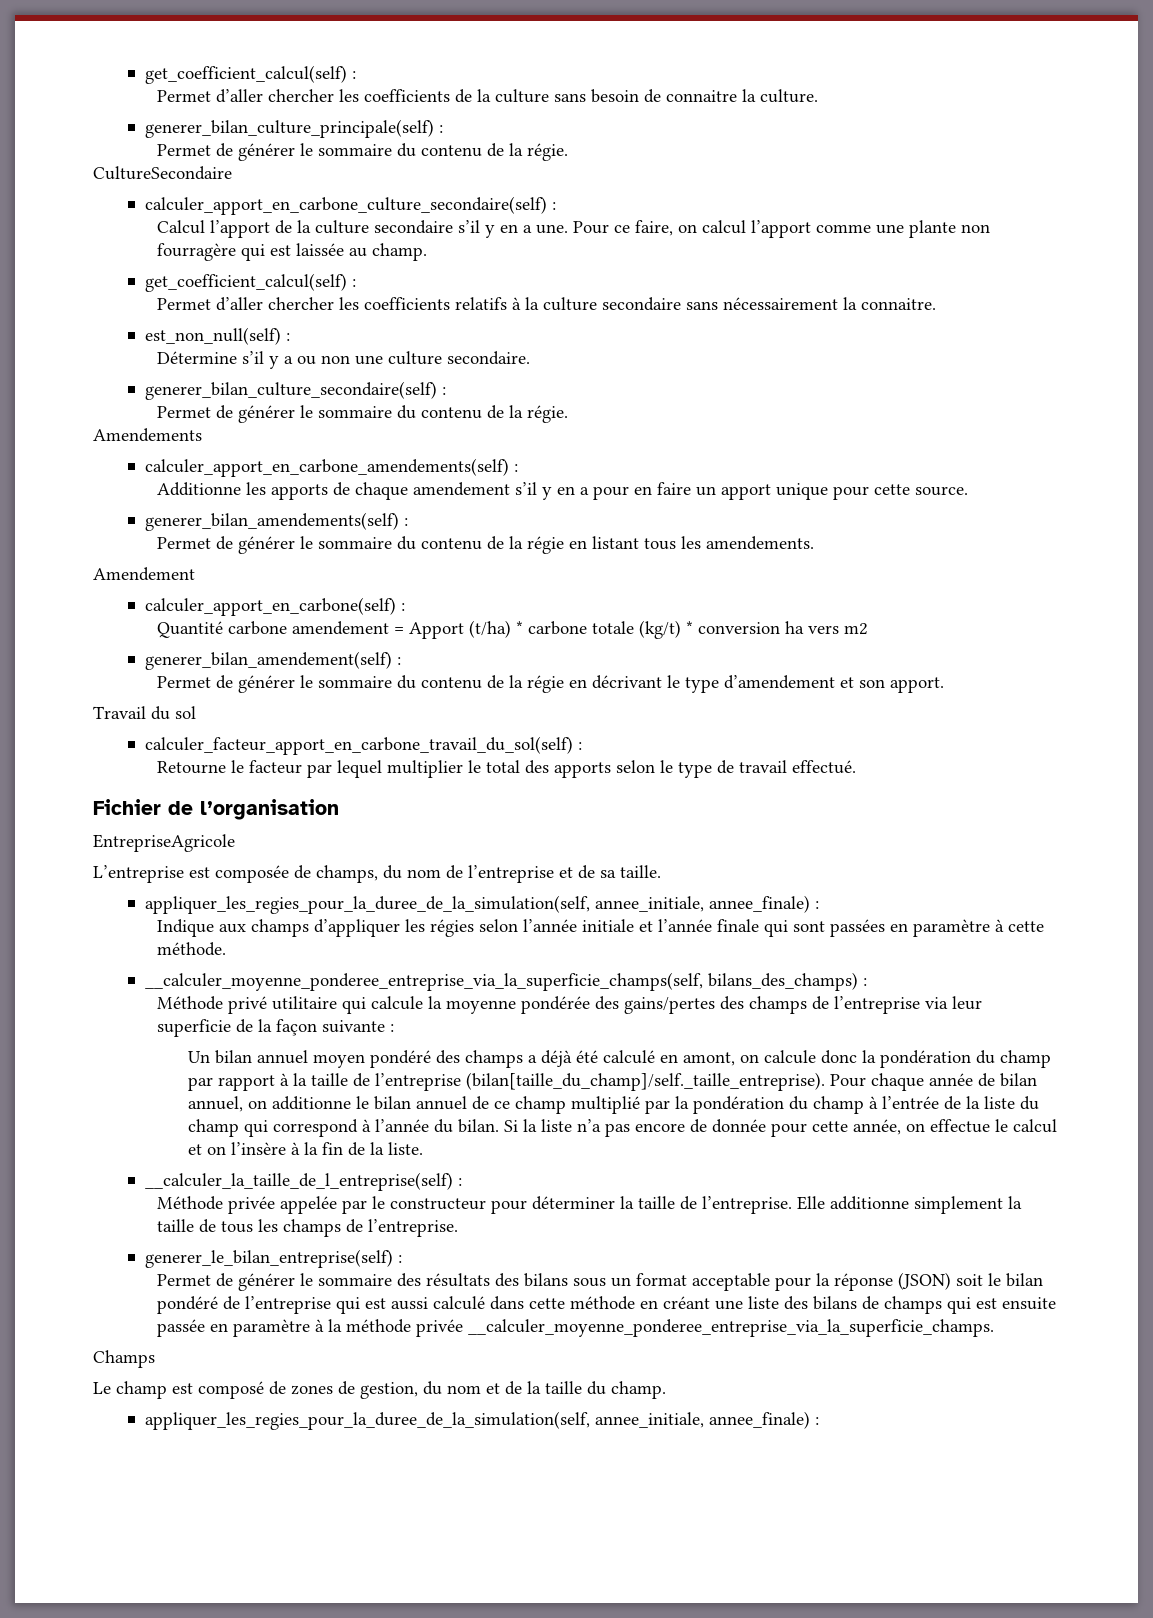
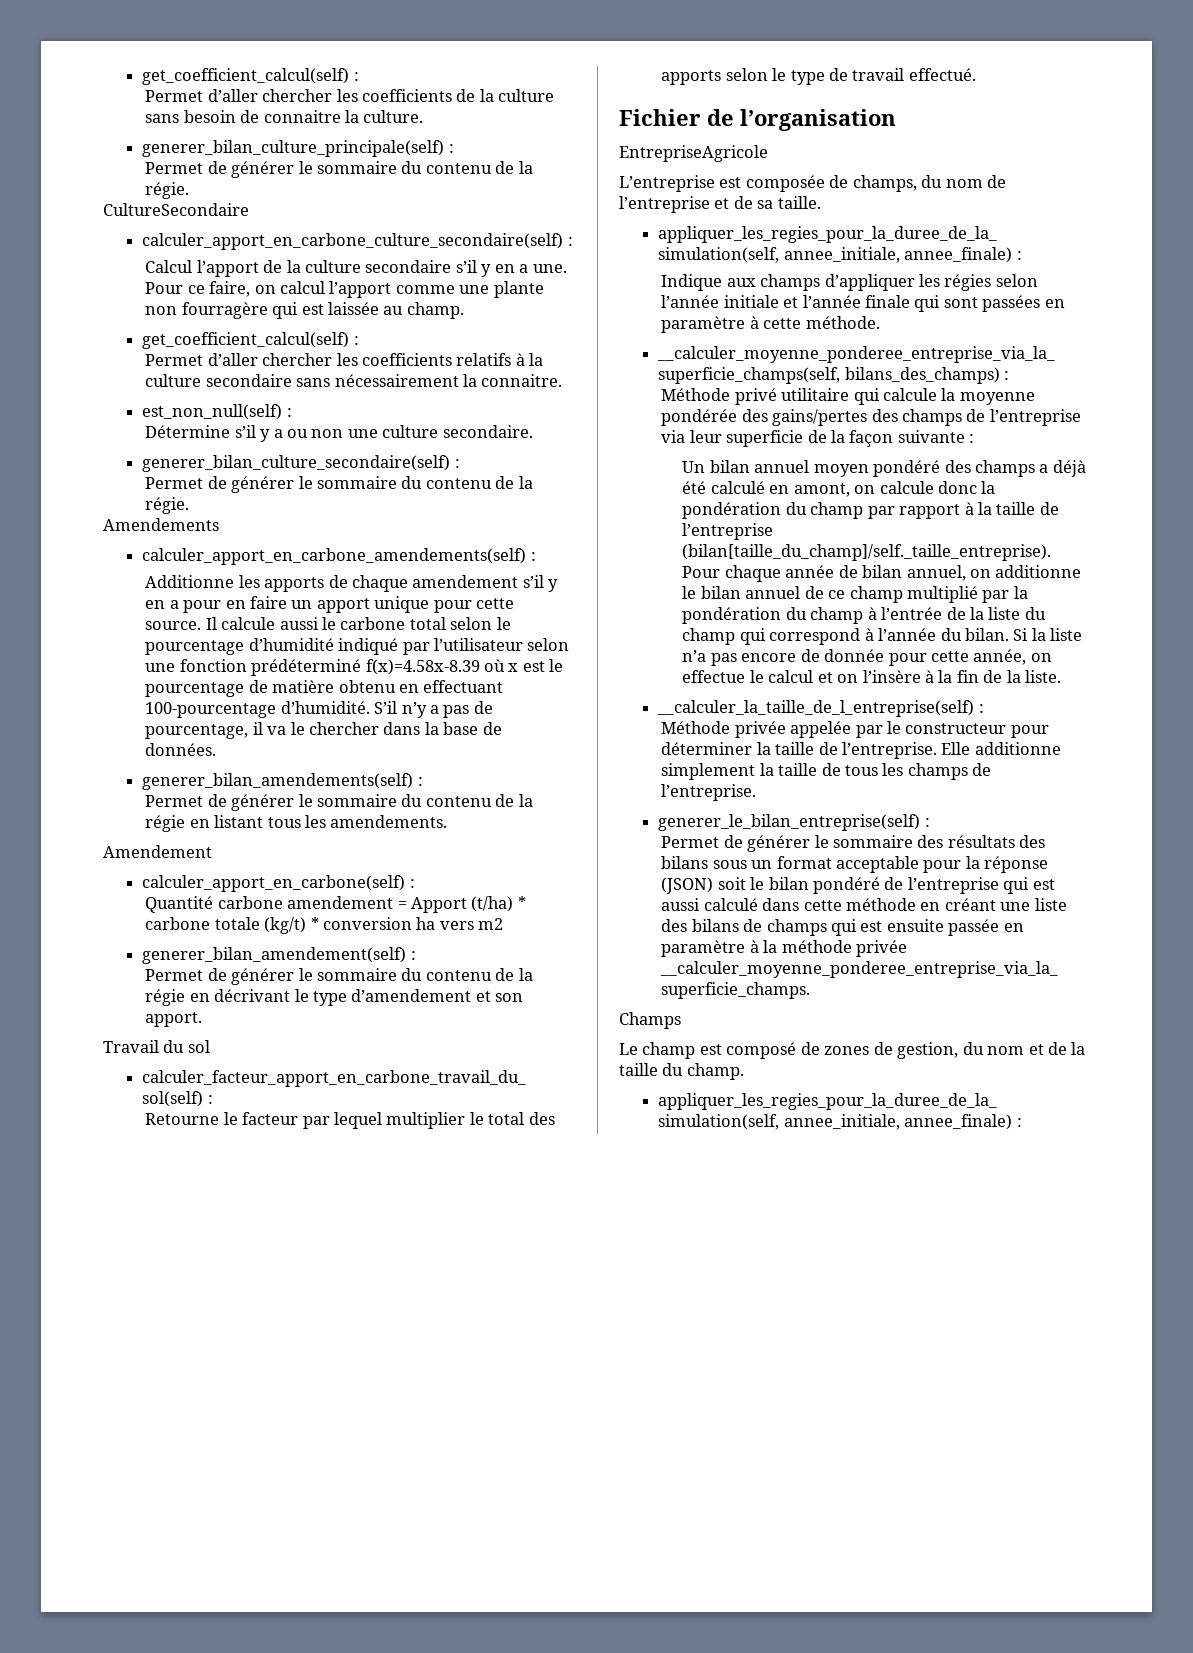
+ Il calcule aussi le carbone total selon le pourcentage d’humidité indiqué par l’utilisateur selon une fonction prédéterminé f(x)=4.58x-8.39 où x est le pourcentage de matière obtenu en effectuant 100-pourcentage d’humidité. S’il n’y a pas de pourcentage, il va le chercher dans la base de données.

